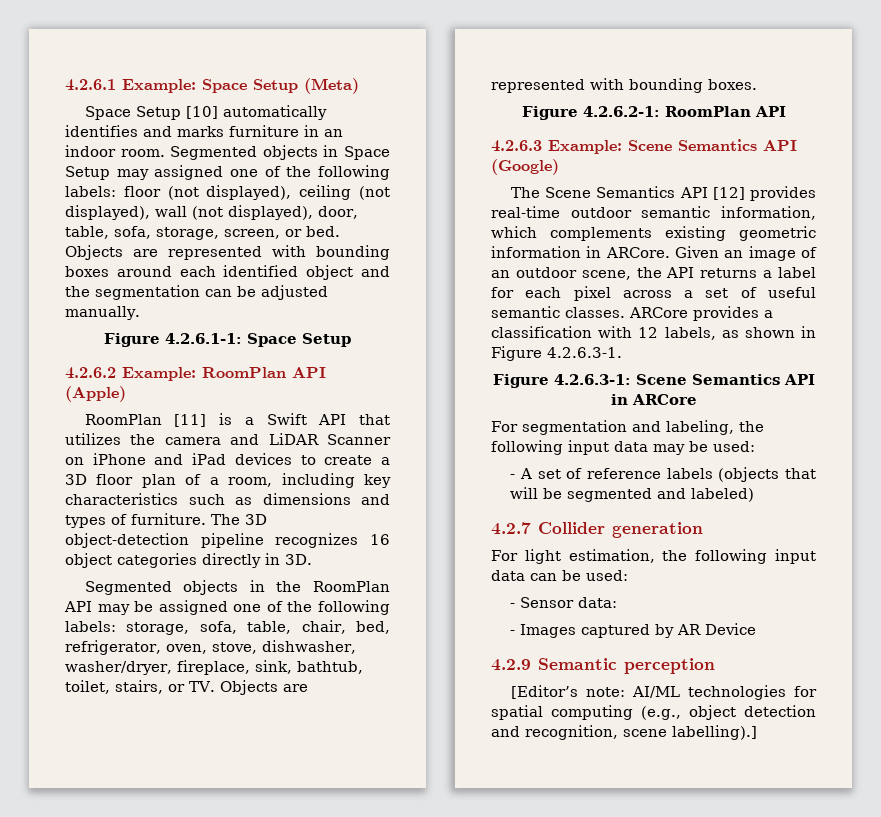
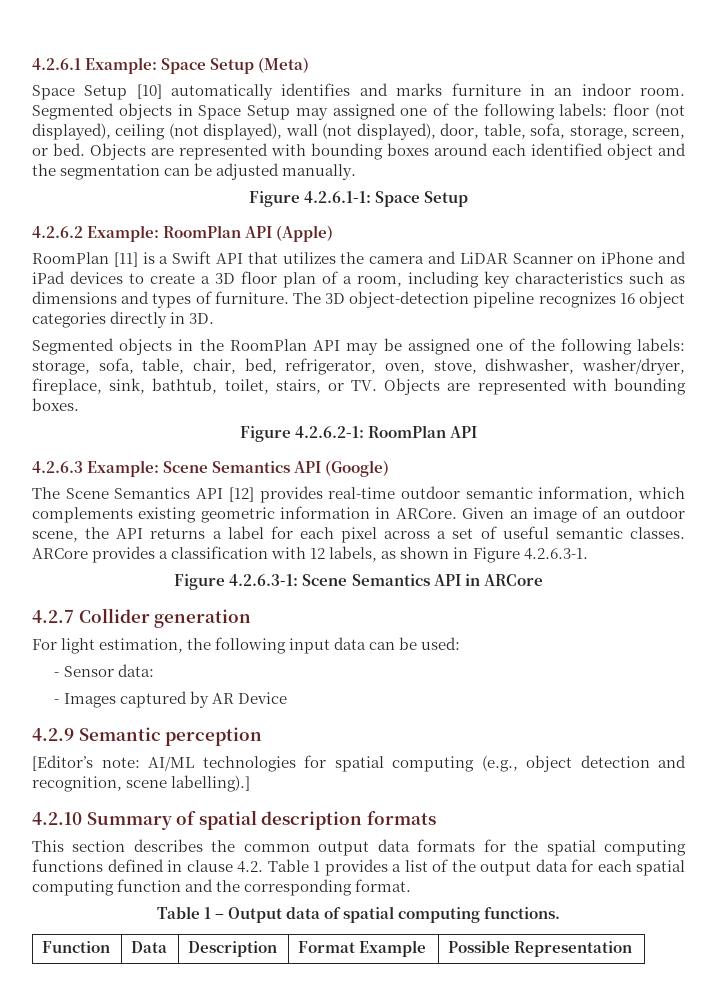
- For segmentation and labeling, the following input data may be used:
- - A set of reference labels (objects that will be segmented and labeled)
+ 4.2.10 Summary of spatial description formats
+ This section describes the common output data formats for the spatial computing functions defined in clause 4.2. Table 1 provides a list of the output data for each spatial computing function and the corresponding format.
+ Table 1 – Output data of spatial computing functions.
+ Function | Data | Description | Format Example | Possible Representation

